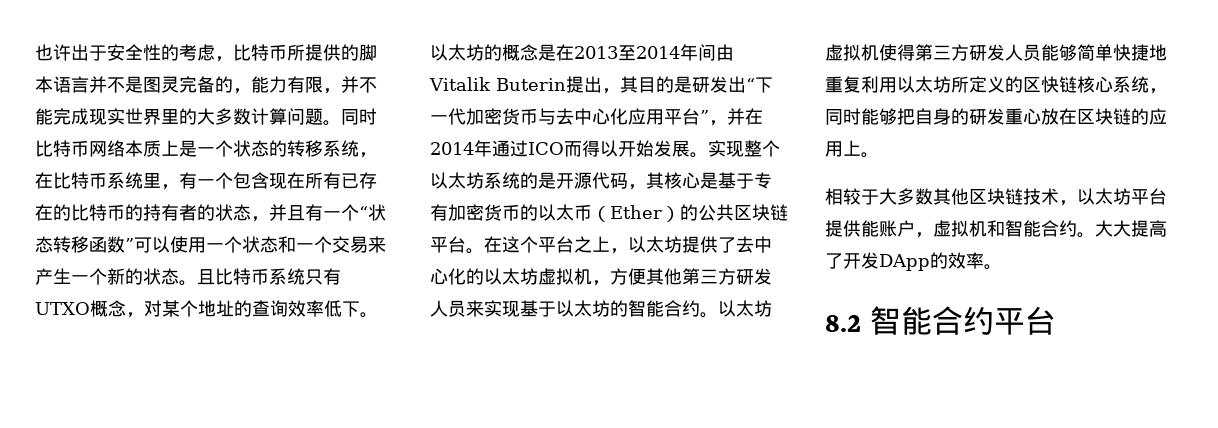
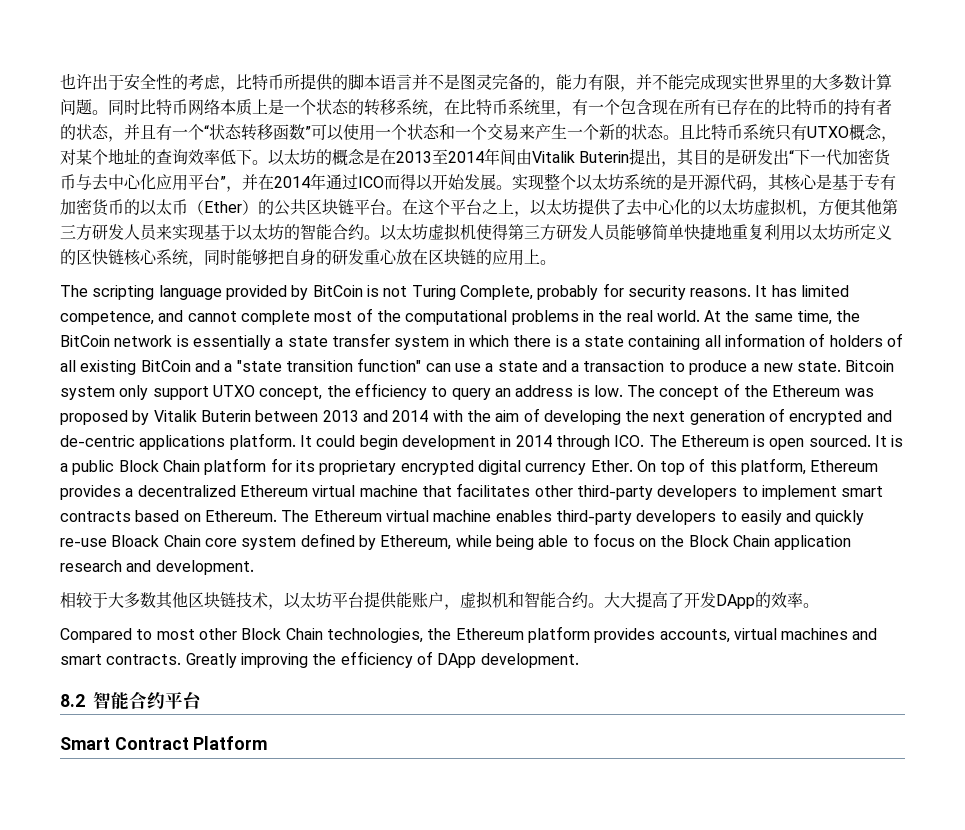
+ The scripting language provided by BitCoin is not Turing Complete, probably for security reasons. It has limited competence, and cannot complete most of the computational problems in the real world. At the same time, the BitCoin network is essentially a state transfer system in which there is a state containing all information of holders of all existing BitCoin and a "state transition function" can use a state and a transaction to produce a new state. Bitcoin system only support UTXO concept, the efficiency to query an address is low. The concept of the Ethereum was proposed by Vitalik Buterin between 2013 and 2014 with the aim of developing the next generation of encrypted and de-centric applications platform. It could begin development in 2014 through ICO. The Ethereum is open sourced. It is a public Block Chain platform for its proprietary encrypted digital currency Ether. On top of this platform, Ethereum provides a decentralized Ethereum virtual machine that facilitates other third-party developers to implement smart contracts based on Ethereum. The Ethereum virtual machine enables third-party developers to easily and quickly re-use Bloack Chain core system defined by Ethereum, while being able to focus on the Block Chain application research and development.
+ Compared to most other Block Chain technologies, the Ethereum platform provides accounts, virtual machines and smart contracts. Greatly improving the efficiency of DApp development.
+ Smart Contract Platform

